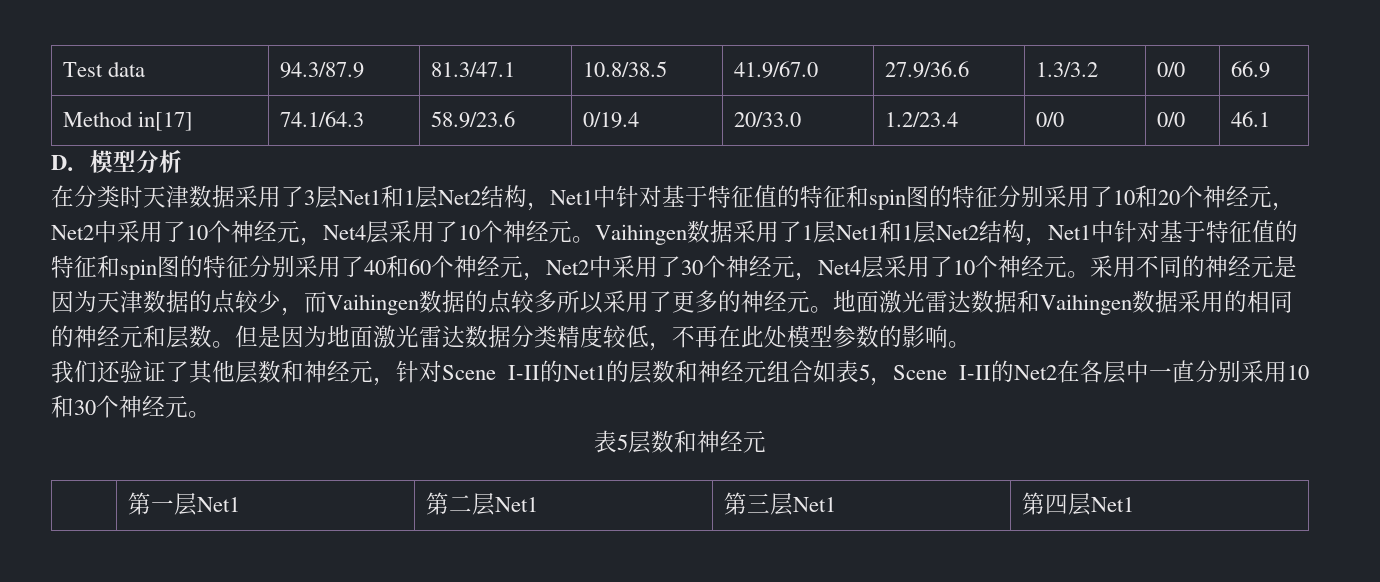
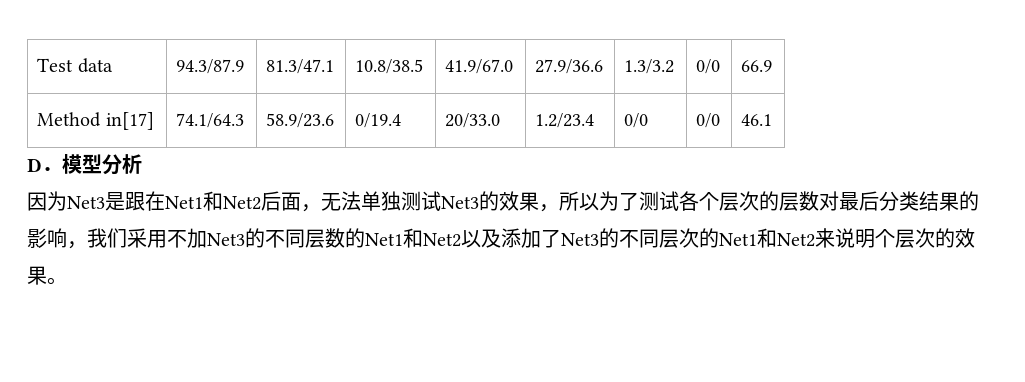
- 在分类时天津数据采用了3层Net1和1层Net2结构，Net1中针对基于特征值的特征和spin图的特征分别采用了10和20个神经元，Net2中采用了10个神经元，Net4层采用了10个神经元。Vaihingen数据采用了1层Net1和1层Net2结构，Net1中针对基于特征值的特征和spin图的特征分别采用了40和60个神经元，Net2中采用了30个神经元，Net4层采用了10个神经元。采用不同的神经元是因为天津数据的点较少，而Vaihingen数据的点较多所以采用了更多的神经元。地面激光雷达数据和Vaihingen数据采用的相同的神经元和层数。但是因为地面激光雷达数据分类精度较低，不再在此处模型参数的影响。
- 我们还验证了其他层数和神经元，针对Scene I-II的Net1的层数和神经元组合如表5，Scene I-II的Net2在各层中一直分别采用10和30个神经元。
- 表5层数和神经元
- | 第一层Net1 | 第二层Net1 | 第三层Net1 | 第四层Net1
+ 因为Net3是跟在Net1和Net2后面，无法单独测试Net3的效果，所以为了测试各个层次的层数对最后分类结果的影响，我们采用不加Net3的不同层数的Net1和Net2以及添加了Net3的不同层次的Net1和Net2来说明个层次的效果。

